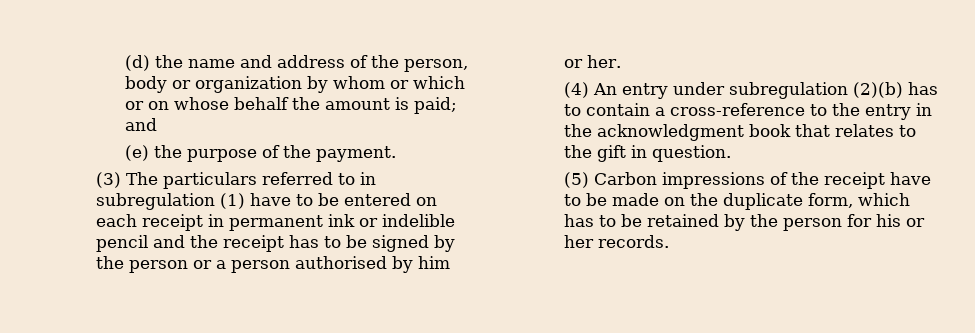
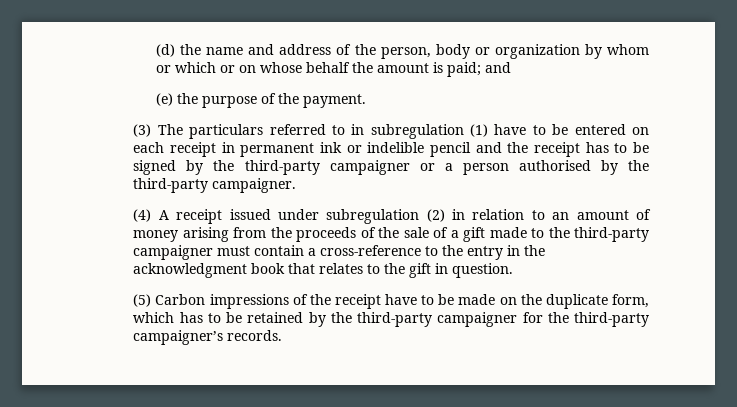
- (3) The particulars referred to in subregulation (1) have to be entered on each receipt in permanent ink or indelible pencil and the receipt has to be signed by the person or a person authorised by him or her.
- (4) An entry under subregulation (2)(b) has to contain a cross-reference to the entry in the acknowledgment book that relates to the gift in question.
+ (3) The particulars referred to in subregulation (1) have to be entered on each receipt in permanent ink or indelible pencil and the receipt has to be signed by the third-party campaigner or a person authorised by the third-party campaigner.
+ (4) A receipt issued under subregulation (2) in relation to an amount of money arising from the proceeds of the sale of a gift made to the third-party campaigner must contain a cross-reference to the entry in the acknowledgment book that relates to the gift in question.
- (5) Carbon impressions of the receipt have to be made on the duplicate form, which has to be retained by the person for his or her records.
+ (5) Carbon impressions of the receipt have to be made on the duplicate form, which has to be retained by the third-party campaigner for the third-party campaigner’s records.

